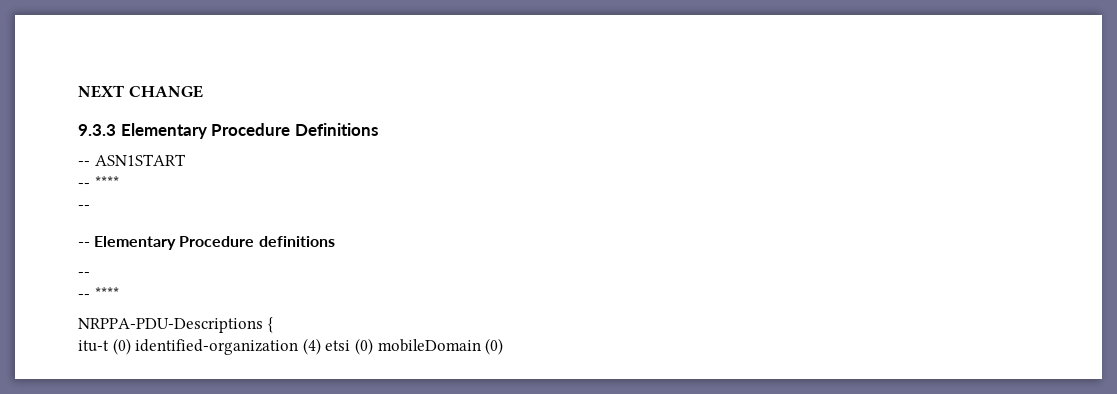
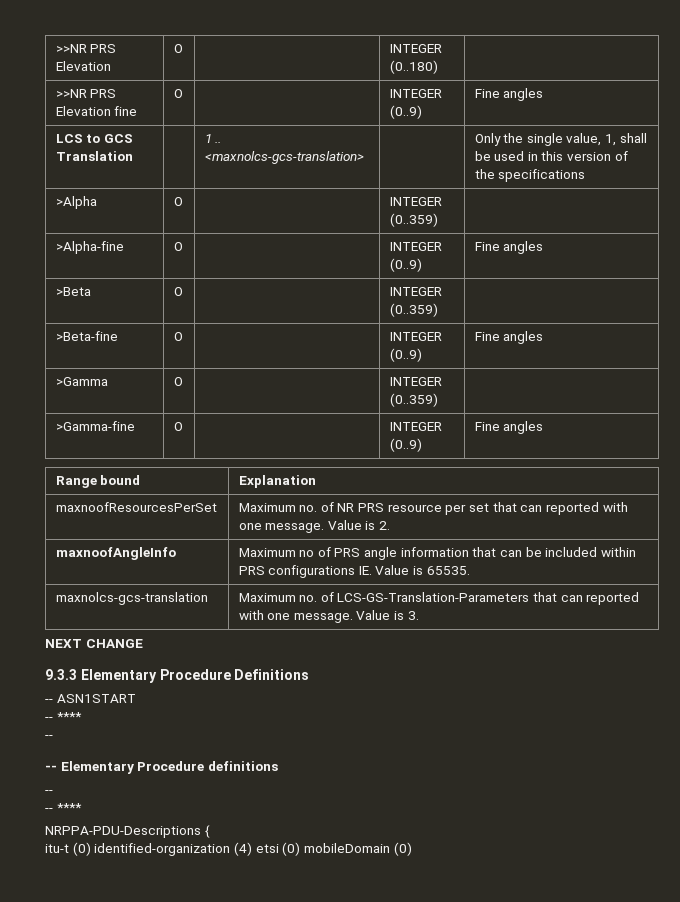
+ >>NR PRS Elevation | O | | INTEGER (0..180) |
+ >>NR PRS Elevation fine | O | | INTEGER (0..9) | Fine angles
+ LCS to GCS Translation | | 1 .. <maxnolcs-gcs-translation> | | Only the single value, 1, shall be used in this version of the specifications
+ >Alpha | O | | INTEGER (0..359) |
+ >Alpha-fine | O | | INTEGER (0..9) | Fine angles
+ >Beta | O | | INTEGER (0..359) |
+ >Beta-fine | O | | INTEGER (0..9) | Fine angles
+ >Gamma | O | | INTEGER (0..359) |
+ >Gamma-fine | O | | INTEGER (0..9) | Fine angles
+ Range bound | Explanation
+ maxnoofResourcesPerSet | Maximum no. of NR PRS resource per set that can reported with one message. Value is 2.
+ maxnoofAngleInfo | Maximum no of PRS angle information that can be included within PRS configurations IE. Value is 65535.
+ maxnolcs-gcs-translation | Maximum no. of LCS-GS-Translation-Parameters that can reported with one message. Value is 3.

